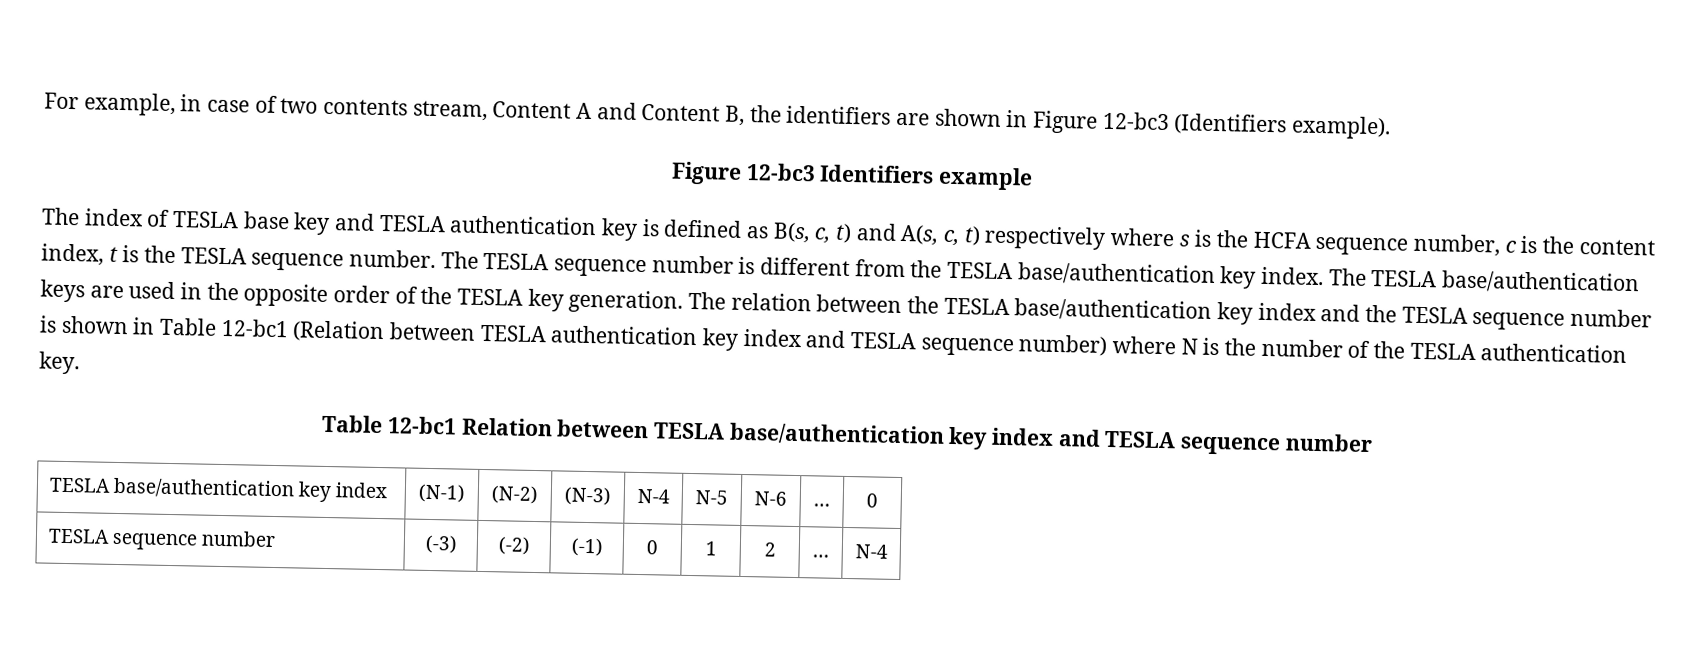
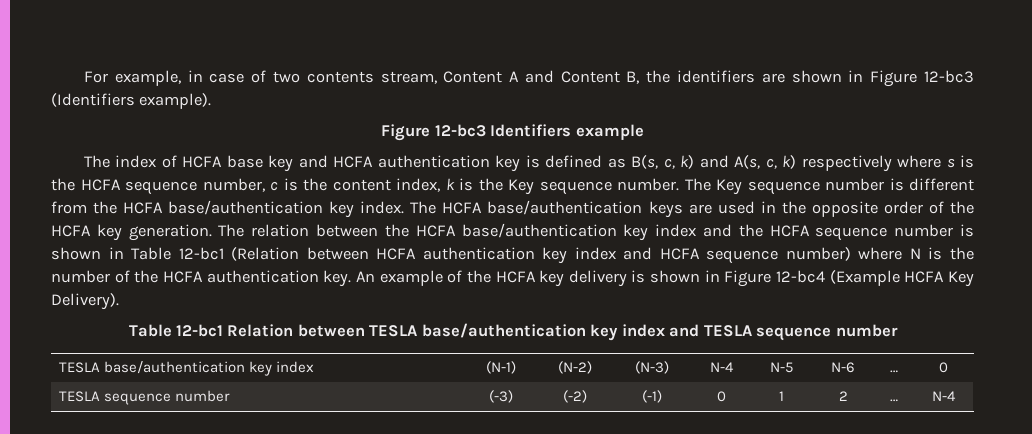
- The index of TESLA base key and TESLA authentication key is defined as B(s, c, t) and A(s, c, t) respectively where s is the HCFA sequence number, c is the content index, t is the TESLA sequence number.
+ The index of HCFA base key and HCFA authentication key is defined as B(s, c, k) and A(s, c, k) respectively where s is the HCFA sequence number, c is the content index, k is the Key sequence number.
- The TESLA sequence number is different from the TESLA base/authentication key index.
+ The Key sequence number is different from the HCFA base/authentication key index.
- The TESLA base/authentication keys are used in the opposite order of the TESLA key generation.
+ The HCFA base/authentication keys are used in the opposite order of the HCFA key generation.
- The relation between the TESLA base/authentication key index and the TESLA sequence number is shown in Table 12-bc1 (Relation between TESLA authentication key index and TESLA sequence number) where N is the number of the TESLA authentication key.
+ The relation between the HCFA base/authentication key index and the HCFA sequence number is shown in Table 12-bc1 (Relation between HCFA authentication key index and HCFA sequence number) where N is the number of the HCFA authentication key. An example of the HCFA key delivery is shown in Figure 12-bc4 (Example HCFA Key Delivery).

